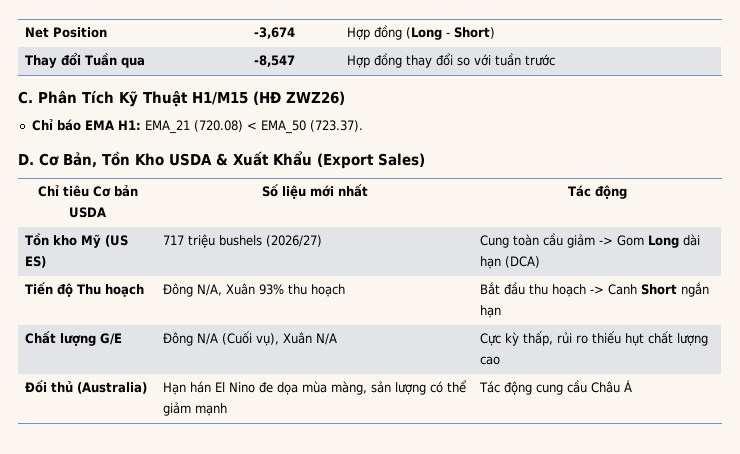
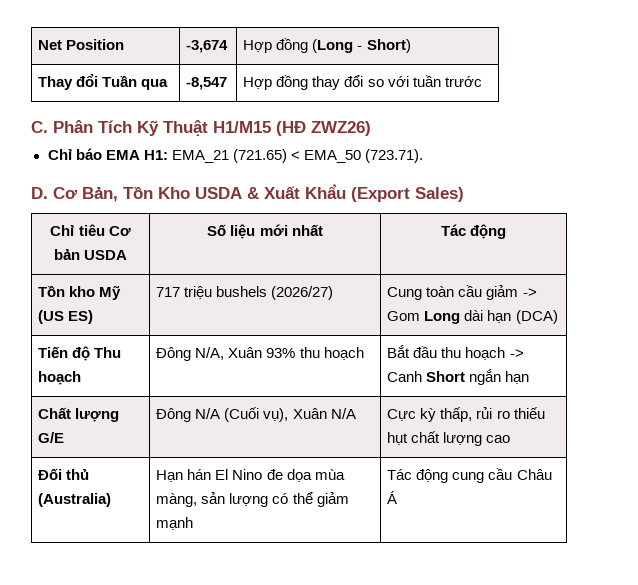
- Chỉ báo EMA H1: EMA_21 (720.08) < EMA_50 (723.37).
+ Chỉ báo EMA H1: EMA_21 (721.65) < EMA_50 (723.71).

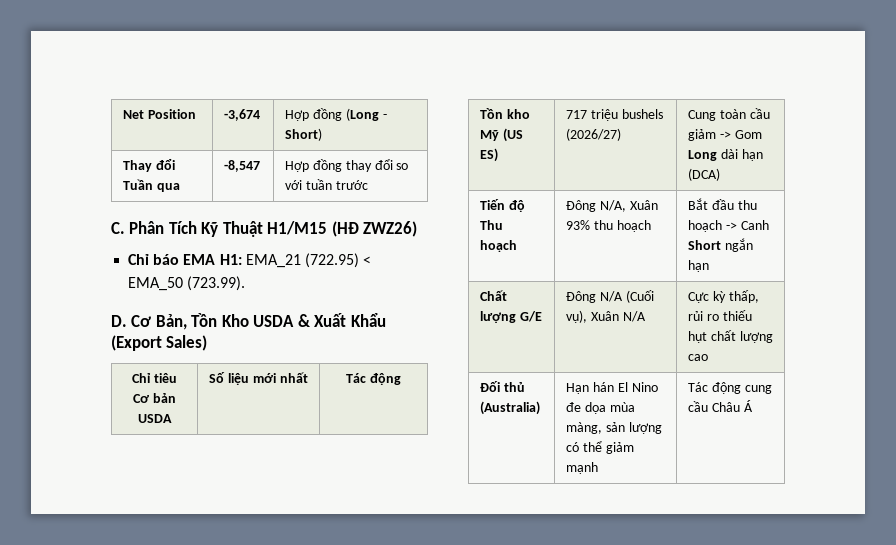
- Chỉ báo EMA H1: EMA_21 (721.65) < EMA_50 (723.71).
+ Chỉ báo EMA H1: EMA_21 (722.95) < EMA_50 (723.99).

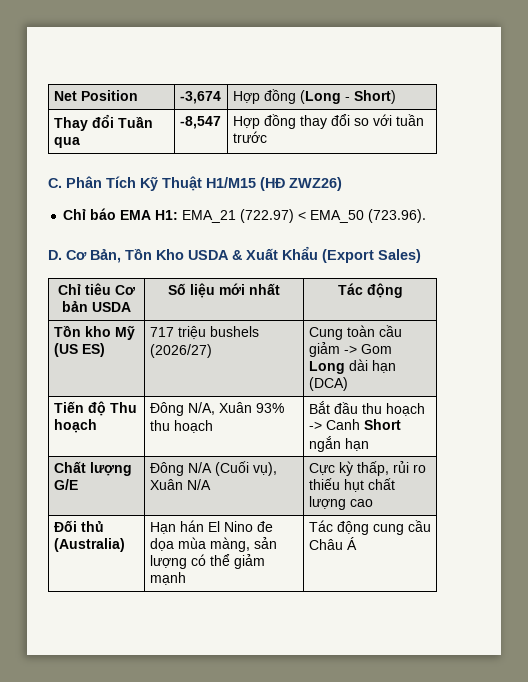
- Chỉ báo EMA H1: EMA_21 (722.95) < EMA_50 (723.99).
+ Chỉ báo EMA H1: EMA_21 (722.97) < EMA_50 (723.96).

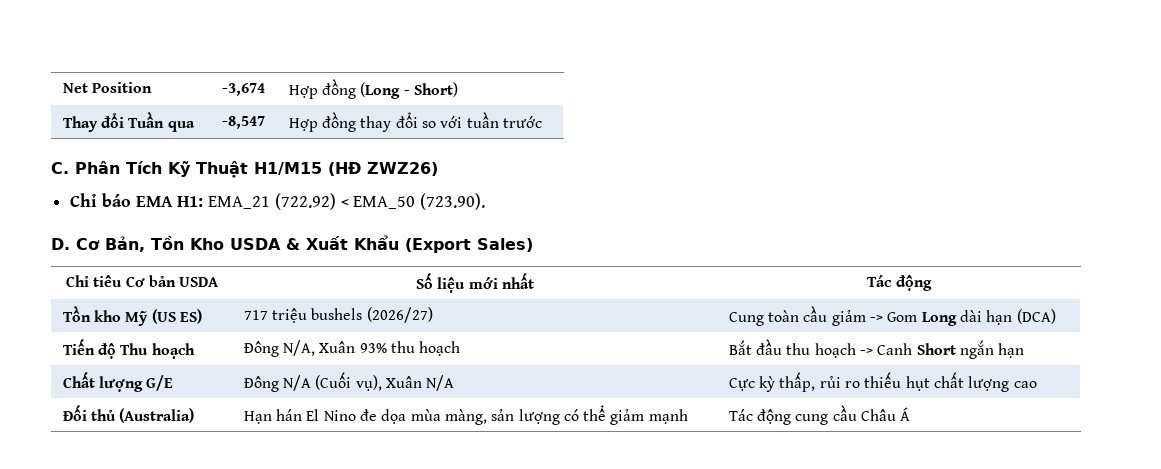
- Chỉ báo EMA H1: EMA_21 (722.97) < EMA_50 (723.96).
+ Chỉ báo EMA H1: EMA_21 (722.92) < EMA_50 (723.90).

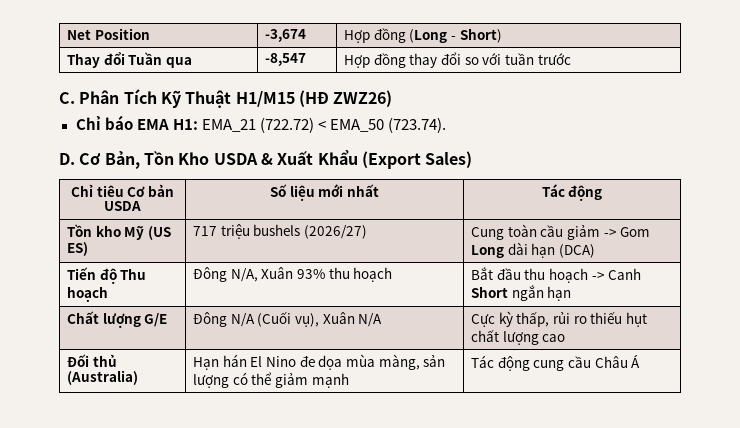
- Chỉ báo EMA H1: EMA_21 (722.92) < EMA_50 (723.90).
+ Chỉ báo EMA H1: EMA_21 (722.72) < EMA_50 (723.74).

